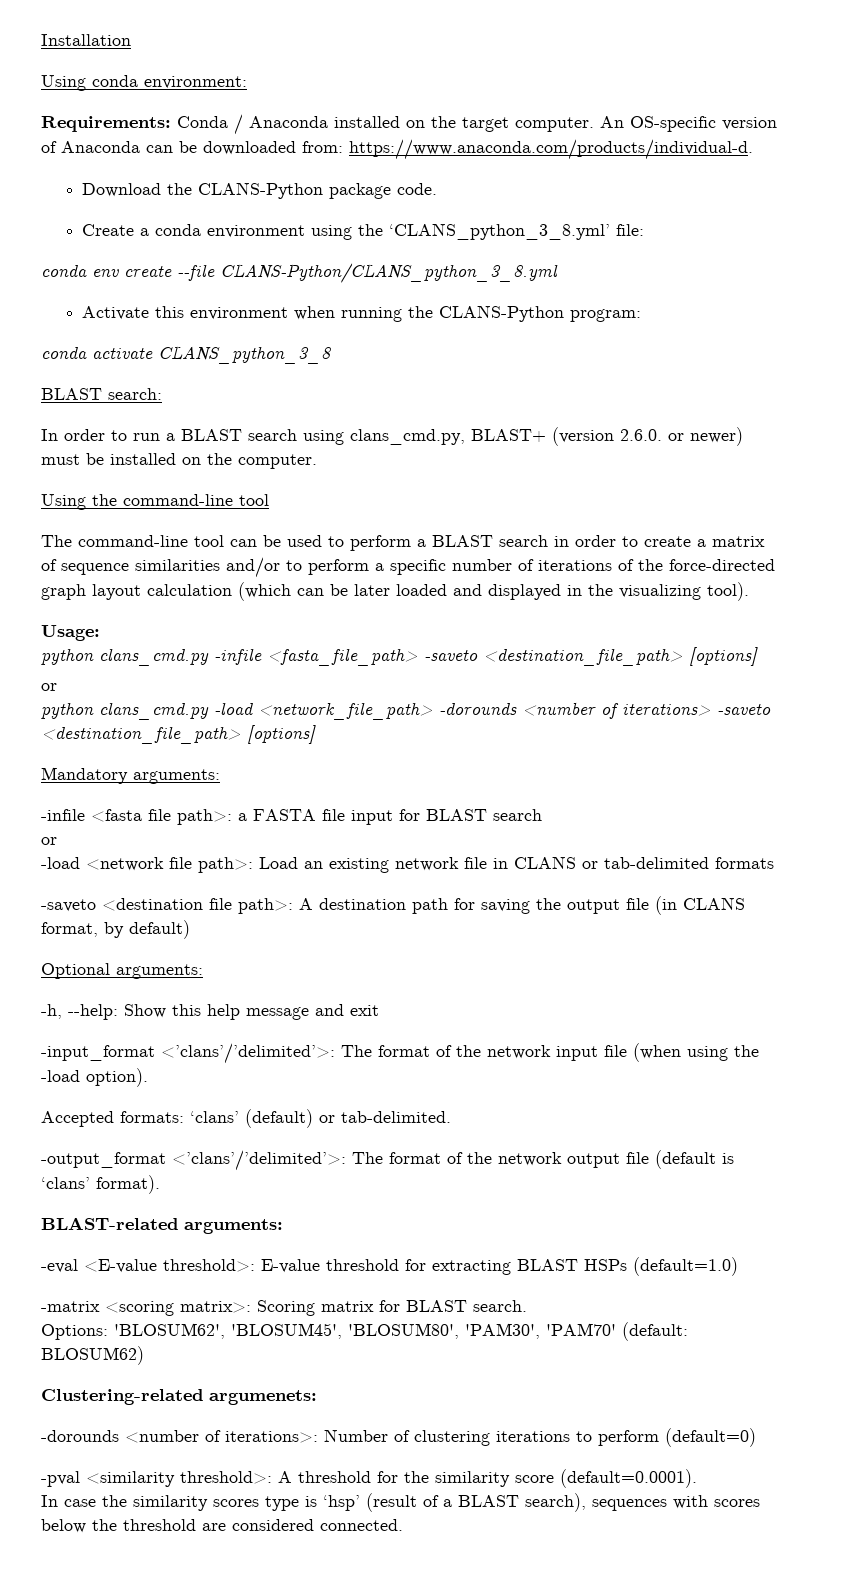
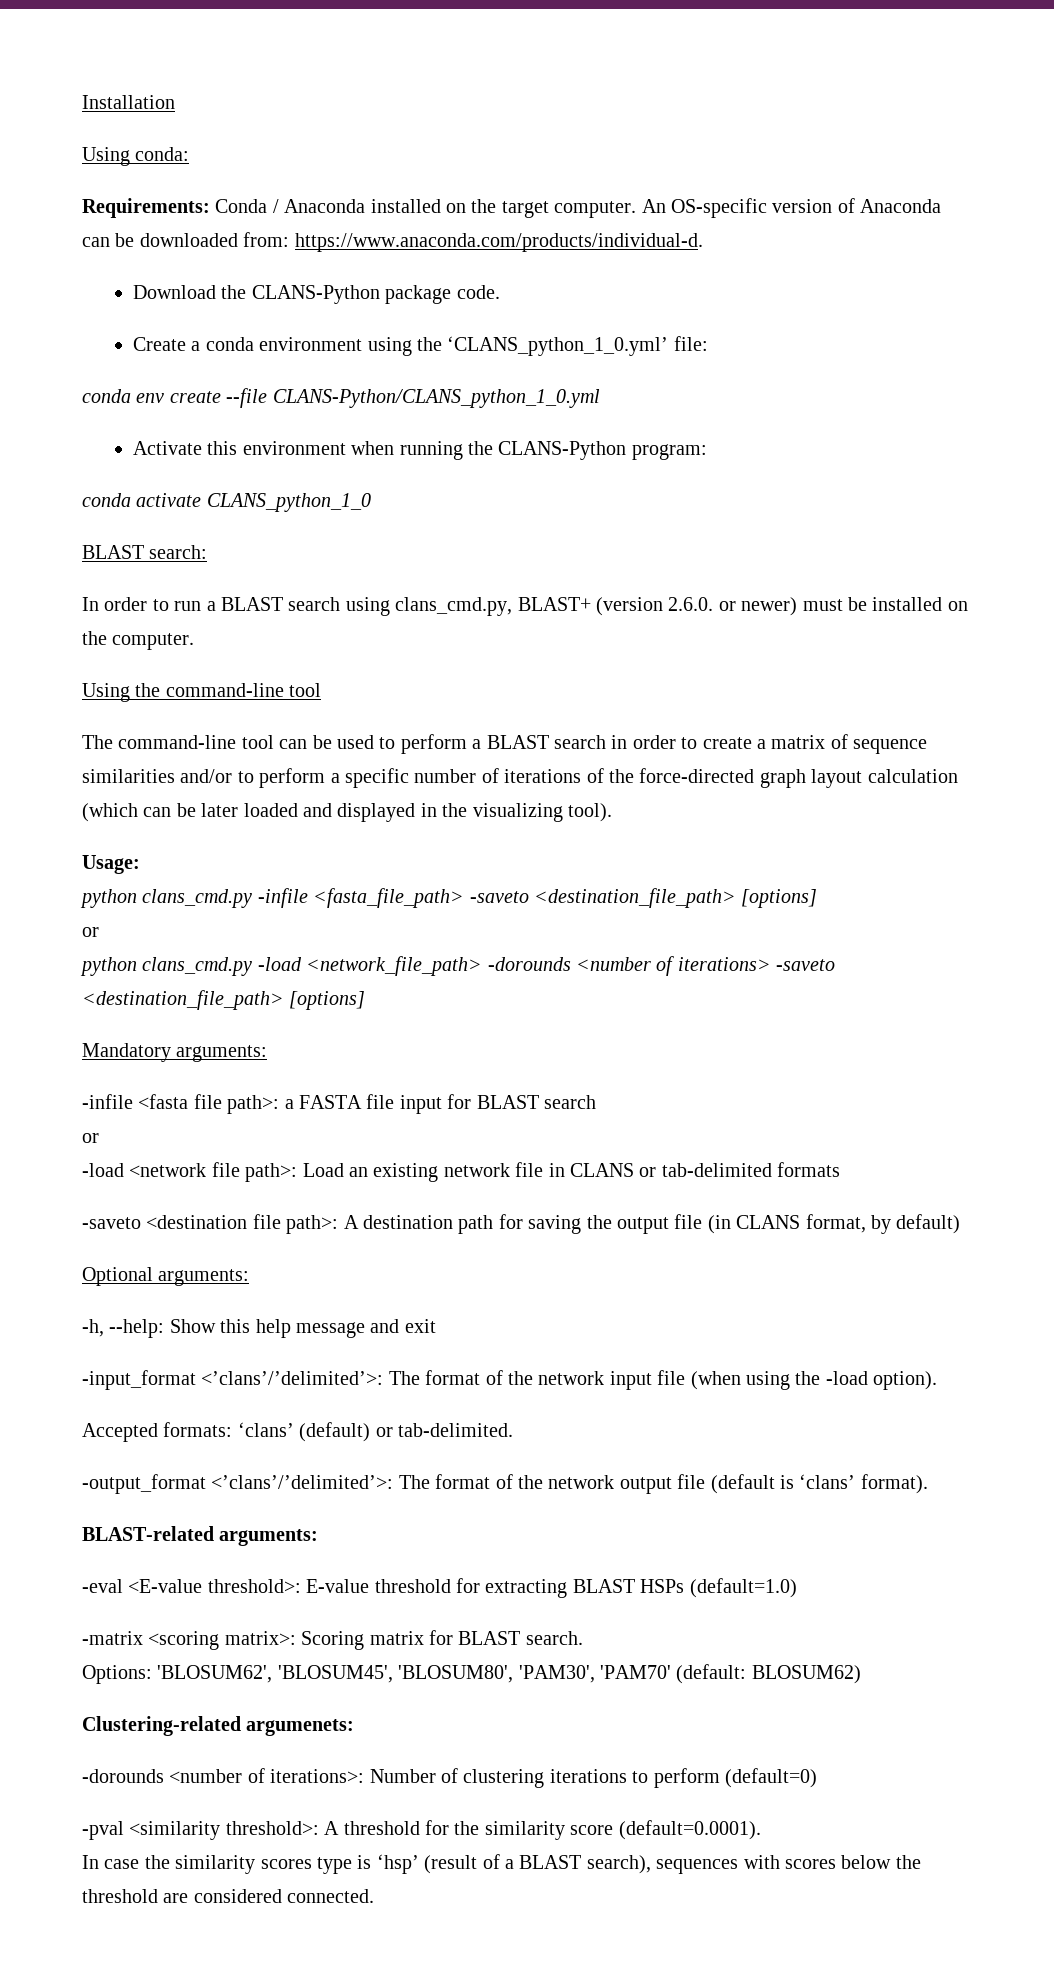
- Using conda environment:
+ Using conda:
- Create a conda environment using the ‘CLANS_python_3_8.yml’ file:
+ Create a conda environment using the ‘CLANS_python_1_0.yml’ file:
- conda env create --file CLANS-Python/CLANS_python_3_8.yml
+ conda env create --file CLANS-Python/CLANS_python_1_0.yml
- conda activate CLANS_python_3_8
+ conda activate CLANS_python_1_0

